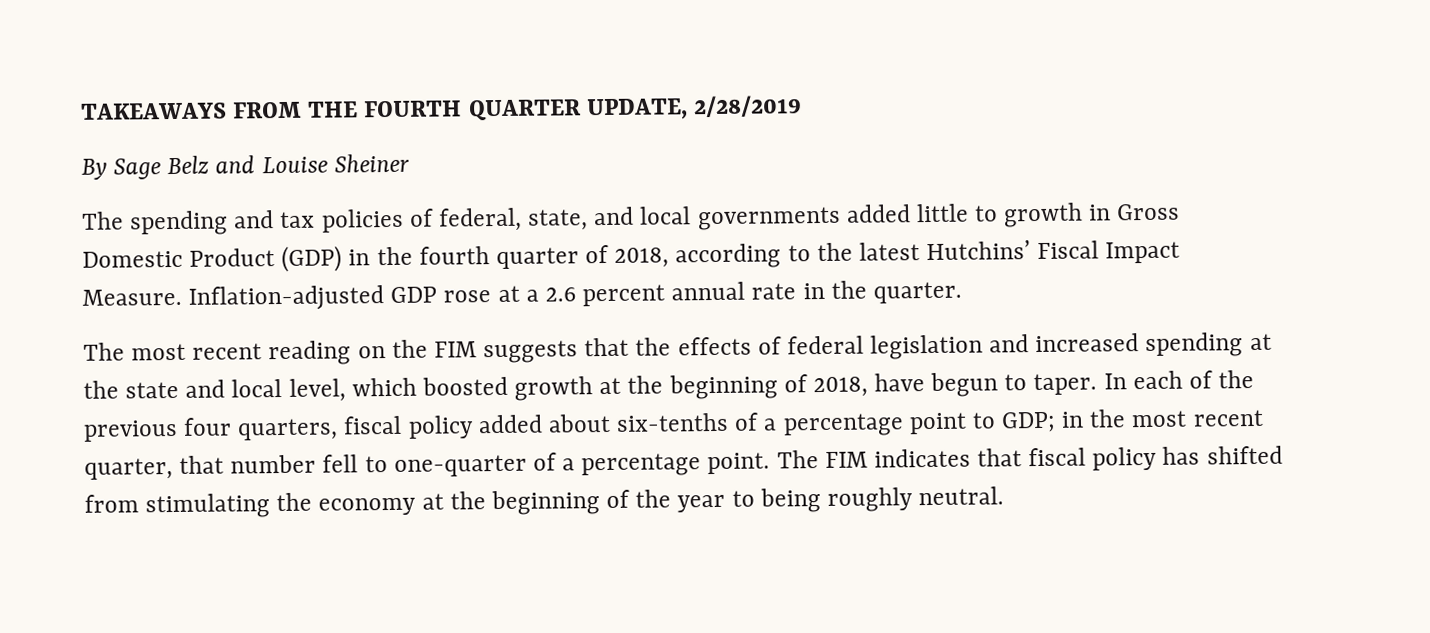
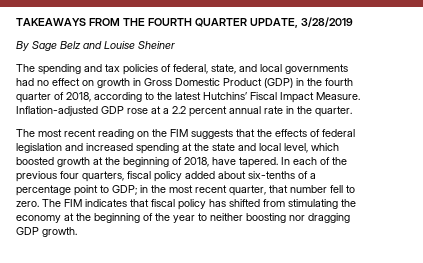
- TAKEAWAYS FROM THE FOURTH QUARTER UPDATE, 2/28/2019
+ TAKEAWAYS FROM THE FOURTH QUARTER UPDATE, 3/28/2019
- The spending and tax policies of federal, state, and local governments added little to growth in Gross Domestic Product (GDP) in the fourth quarter of 2018, according to the latest Hutchins’ Fiscal Impact Measure.
+ The spending and tax policies of federal, state, and local governments had no effect on growth in Gross Domestic Product (GDP) in the fourth quarter of 2018, according to the latest Hutchins’ Fiscal Impact Measure.
- Inflation-adjusted GDP rose at a 2.6 percent annual rate in the quarter.
+ Inflation-adjusted GDP rose at a 2.2 percent annual rate in the quarter.
- The most recent reading on the FIM suggests that the effects of federal legislation and increased spending at the state and local level, which boosted growth at the beginning of 2018, have begun to taper.
+ The most recent reading on the FIM suggests that the effects of federal legislation and increased spending at the state and local level, which boosted growth at the beginning of 2018, have tapered.
- In each of the previous four quarters, fiscal policy added about six-tenths of a percentage point to GDP; in the most recent quarter, that number fell to one-quarter of a percentage point.
+ In each of the previous four quarters, fiscal policy added about six-tenths of a percentage point to GDP; in the most recent quarter, that number fell to zero.
- The FIM indicates that fiscal policy has shifted from stimulating the economy at the beginning of the year to being roughly neutral.
+ The FIM indicates that fiscal policy has shifted from stimulating the economy at the beginning of the year to neither boosting nor dragging GDP growth.

